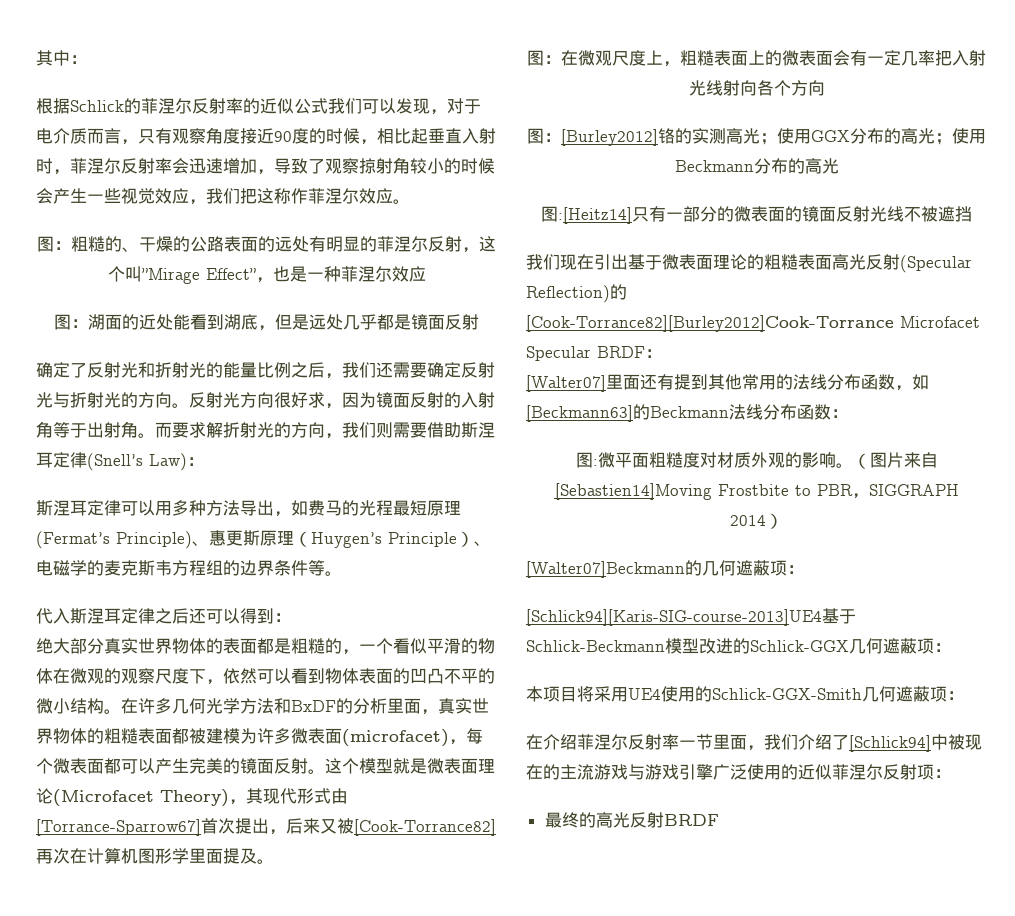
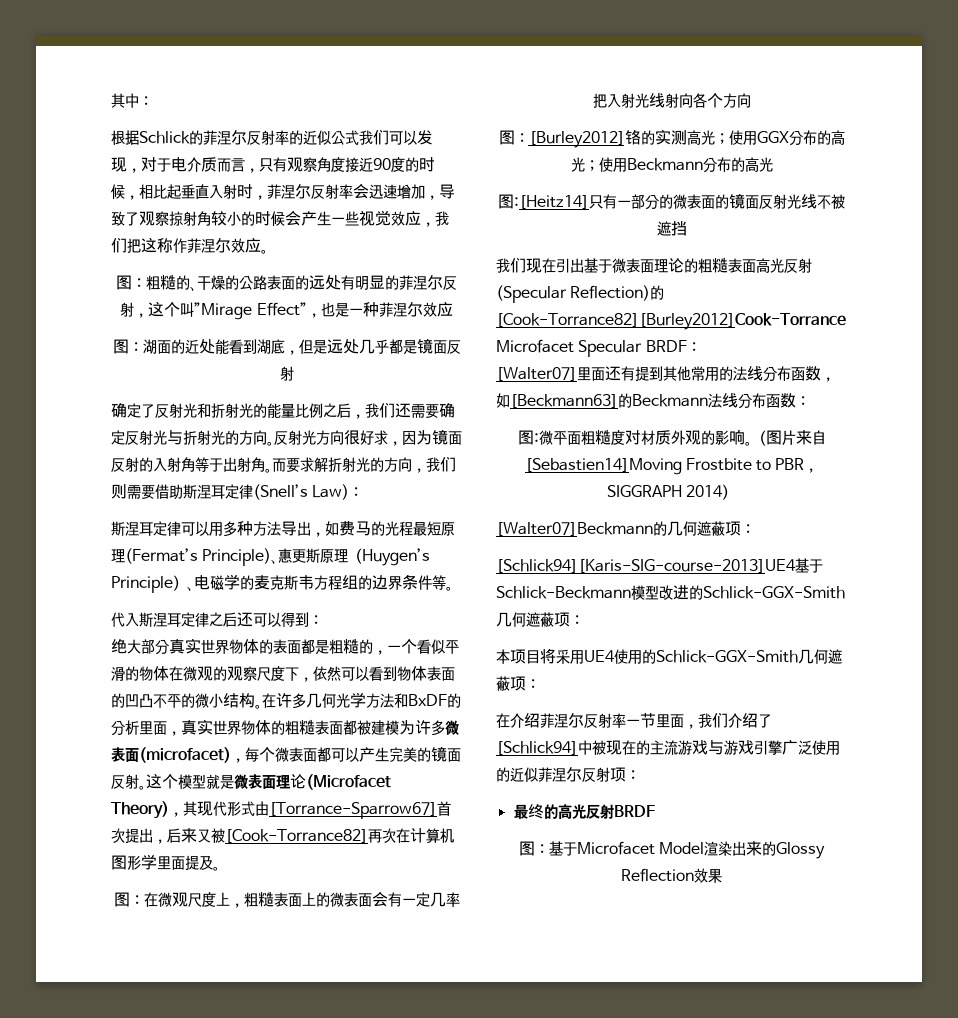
- [Schlick94][Karis-SIG-course-2013]UE4基于Schlick-Beckmann模型改进的Schlick-GGX几何遮蔽项：
+ [Schlick94][Karis-SIG-course-2013]UE4基于Schlick-Beckmann模型改进的Schlick-GGX-Smith几何遮蔽项：
+ 图：基于Microfacet Model渲染出来的Glossy Reflection效果

